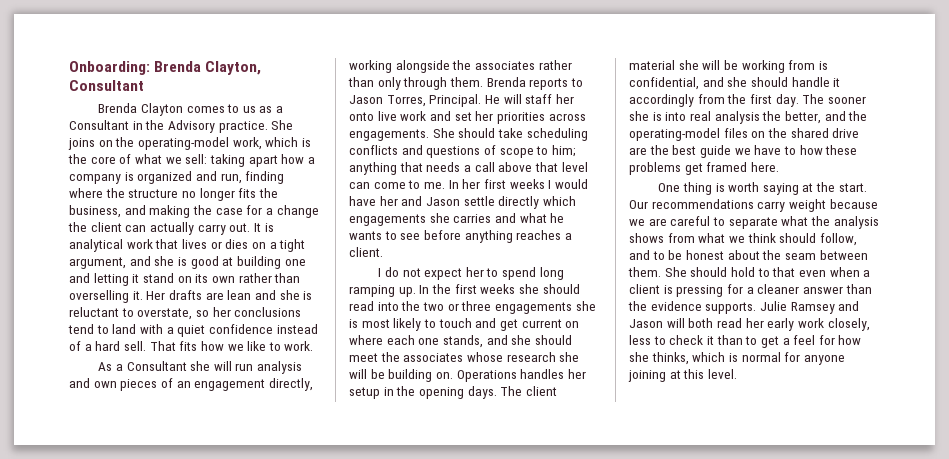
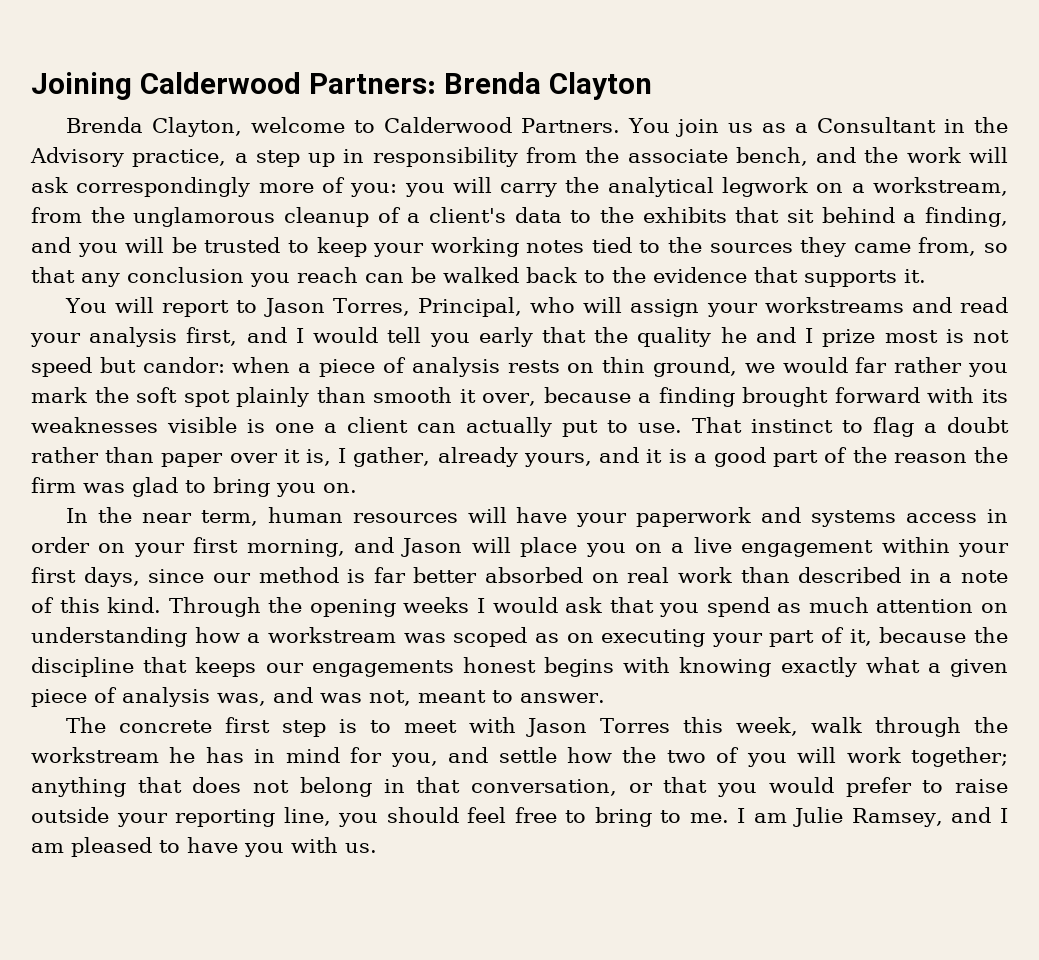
- Onboarding: Brenda Clayton, Consultant
- Brenda Clayton comes to us as a Consultant in the Advisory practice. She joins on the operating-model work, which is the core of what we sell: taking apart how a company is organized and run, finding where the structure no longer fits the business, and making the case for a change the client can actually carry out. It is analytical work that lives or dies on a tight argument, and she is good at building one and letting it stand on its own rather than overselling it. Her drafts are lean and she is reluctant to overstate, so her conclusions tend to land with a quiet confidence instead of a hard sell. That fits how we like to work.
- As a Consultant she will run analysis and own pieces of an engagement directly, working alongside the associates rather than only through them. Brenda reports to Jason Torres, Principal. He will staff her onto live work and set her priorities across engagements. She should take scheduling conflicts and questions of scope to him; anything that needs a call above that level can come to me. In her first weeks I would have her and Jason settle directly which engagements she carries and what he wants to see before anything reaches a client.
- I do not expect her to spend long ramping up. In the first weeks she should read into the two or three engagements she is most likely to touch and get current on where each one stands, and she should meet the associates whose research she will be building on. Operations handles her setup in the opening days. The client material she will be working from is confidential, and she should handle it accordingly from the first day. The sooner she is into real analysis the better, and the operating-model files on the shared drive are the best guide we have to how these problems get framed here.
- One thing is worth saying at the start. Our recommendations carry weight because we are careful to separate what the analysis shows from what we think should follow, and to be honest about the seam between them. She should hold to that even when a client is pressing for a cleaner answer than the evidence supports. Julie Ramsey and Jason will both read her early work closely, less to check it than to get a feel for how she thinks, which is normal for anyone joining at this level.
+ Joining Calderwood Partners: Brenda Clayton
+ Brenda Clayton, welcome to Calderwood Partners. You join us as a Consultant in the Advisory practice, a step up in responsibility from the associate bench, and the work will ask correspondingly more of you: you will carry the analytical legwork on a workstream, from the unglamorous cleanup of a client's data to the exhibits that sit behind a finding, and you will be trusted to keep your working notes tied to the sources they came from, so that any conclusion you reach can be walked back to the evidence that supports it.
+ You will report to Jason Torres, Principal, who will assign your workstreams and read your analysis first, and I would tell you early that the quality he and I prize most is not speed but candor: when a piece of analysis rests on thin ground, we would far rather you mark the soft spot plainly than smooth it over, because a finding brought forward with its weaknesses visible is one a client can actually put to use. That instinct to flag a doubt rather than paper over it is, I gather, already yours, and it is a good part of the reason the firm was glad to bring you on.
+ In the near term, human resources will have your paperwork and systems access in order on your first morning, and Jason will place you on a live engagement within your first days, since our method is far better absorbed on real work than described in a note of this kind. Through the opening weeks I would ask that you spend as much attention on understanding how a workstream was scoped as on executing your part of it, because the discipline that keeps our engagements honest begins with knowing exactly what a given piece of analysis was, and was not, meant to answer.
+ The concrete first step is to meet with Jason Torres this week, walk through the workstream he has in mind for you, and settle how the two of you will work together; anything that does not belong in that conversation, or that you would prefer to raise outside your reporting line, you should feel free to bring to me. I am Julie Ramsey, and I am pleased to have you with us.

